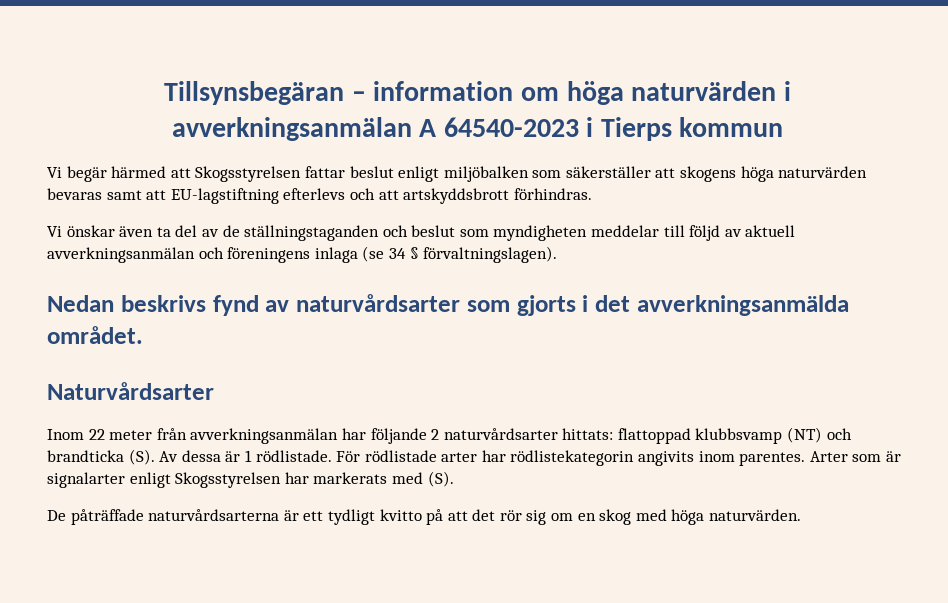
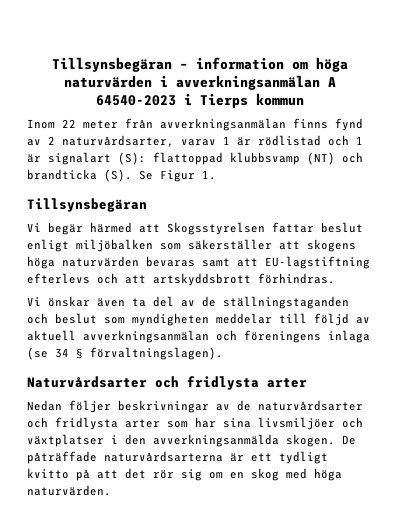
+ Inom 22 meter från avverkningsanmälan finns fynd av 2 naturvårdsarter, varav 1 är rödlistad och 1 är signalart (S): flattoppad klubbsvamp (NT) och brandticka (S). Se Figur 1.
+ Tillsynsbegäran
- Nedan beskrivs fynd av naturvårdsarter som gjorts i det avverkningsanmälda området.
- Naturvårdsarter
- Inom 22 meter från avverkningsanmälan har följande 2 naturvårdsarter hittats: flattoppad klubbsvamp (NT) och brandticka (S). Av dessa är 1 rödlistade. För rödlistade arter har rödlistekategorin angivits inom parentes. Arter som är signalarter enligt Skogsstyrelsen har markerats med (S).
- De påträffade naturvårdsarterna är ett tydligt kvitto på att det rör sig om en skog med höga naturvärden.
+ Naturvårdsarter och fridlysta arter
+ Nedan följer beskrivningar av de naturvårdsarter och fridlysta arter som har sina livsmiljöer och växtplatser i den avverkningsanmälda skogen. De påträffade naturvårdsarterna är ett tydligt kvitto på att det rör sig om en skog med höga naturvärden.

